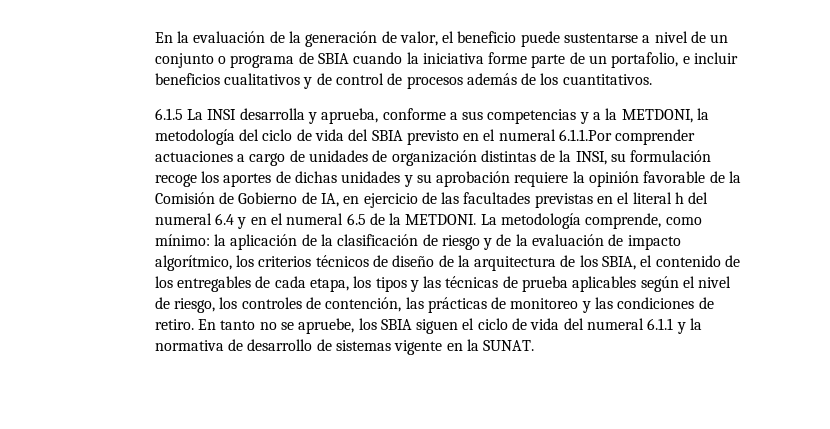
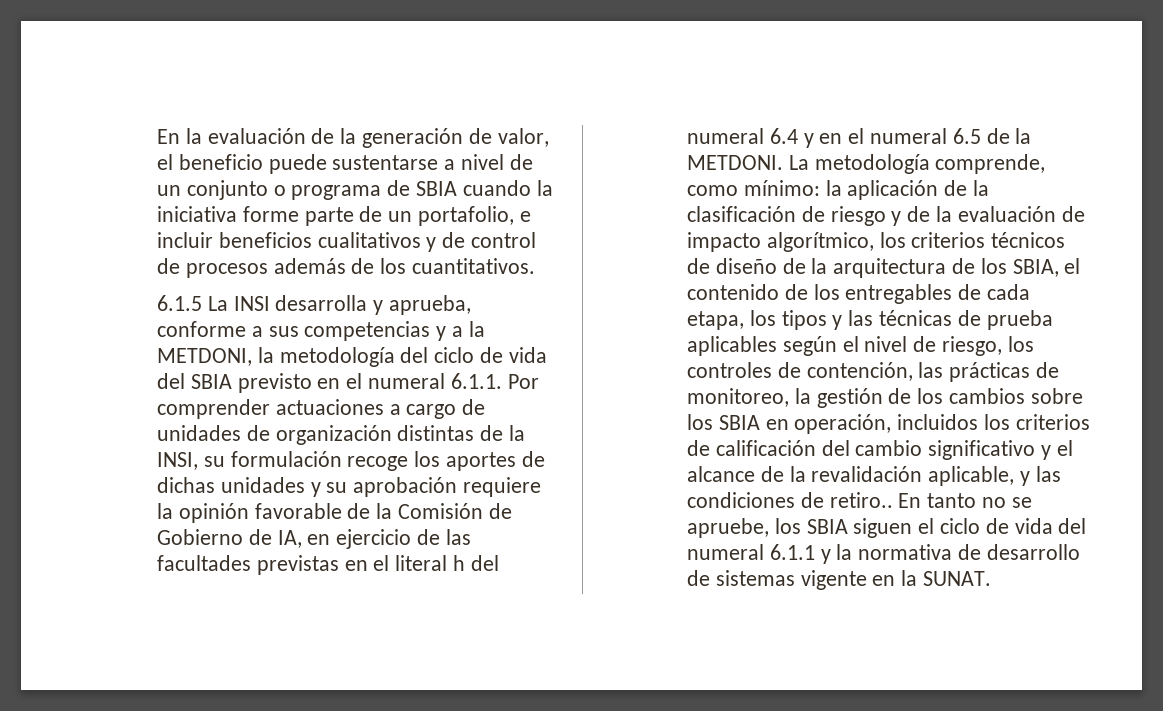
- 6.1.5 La INSI desarrolla y aprueba, conforme a sus competencias y a la METDONI, la metodología del ciclo de vida del SBIA previsto en el numeral 6.1.1.Por comprender actuaciones a cargo de unidades de organización distintas de la INSI, su formulación recoge los aportes de dichas unidades y su aprobación requiere la opinión favorable de la Comisión de Gobierno de IA, en ejercicio de las facultades previstas en el literal h del numeral 6.4 y en el numeral 6.5 de la METDONI.
+ 6.1.5 La INSI desarrolla y aprueba, conforme a sus competencias y a la METDONI, la metodología del ciclo de vida del SBIA previsto en el numeral 6.1.1. Por comprender actuaciones a cargo de unidades de organización distintas de la INSI, su formulación recoge los aportes de dichas unidades y su aprobación requiere la opinión favorable de la Comisión de Gobierno de IA, en ejercicio de las facultades previstas en el literal h del numeral 6.4 y en el numeral 6.5 de la METDONI.
- la aplicación de la clasificación de riesgo y de la evaluación de impacto algorítmico, los criterios técnicos de diseño de la arquitectura de los SBIA, el contenido de los entregables de cada etapa, los tipos y las técnicas de prueba aplicables según el nivel de riesgo, los controles de contención, las prácticas de monitoreo y las condiciones de retiro.
+ la aplicación de la clasificación de riesgo y de la evaluación de impacto algorítmico, los criterios técnicos de diseño de la arquitectura de los SBIA, el contenido de los entregables de cada etapa, los tipos y las técnicas de prueba aplicables según el nivel de riesgo, los controles de contención, las prácticas de monitoreo, la gestión de los cambios sobre los SBIA en operación, incluidos los criterios de calificación del cambio significativo y el alcance de la revalidación aplicable, y las condiciones de retiro..

